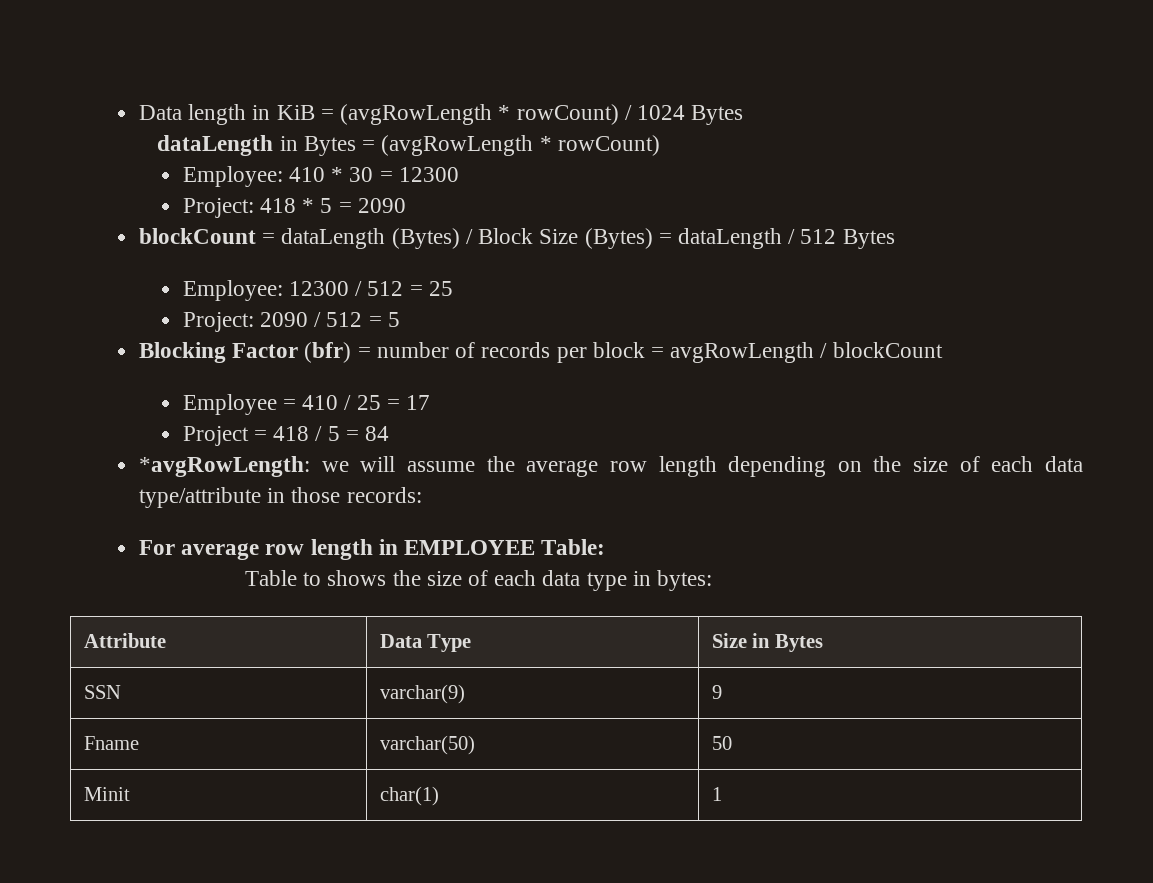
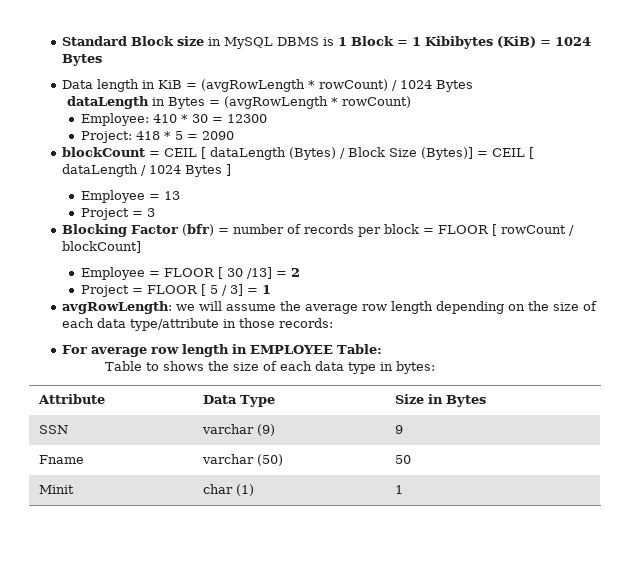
+ Standard Block size in MySQL DBMS is 1 Block = 1 Kibibytes (KiB) = 1024 Bytes
- blockCount = dataLength (Bytes) / Block Size (Bytes) = dataLength / 512 Bytes
- Employee: 12300 / 512 = 25
- Project: 2090 / 512 = 5
+ blockCount = CEIL [ dataLength (Bytes) / Block Size (Bytes)] = CEIL [ dataLength / 1024 Bytes ]
+ Employee = 13
+ Project = 3
- Blocking Factor (bfr) = number of records per block = avgRowLength / blockCount
- Employee = 410 / 25 = 17
- Project = 418 / 5 = 84
- *avgRowLength: we will assume the average row length depending on the size of each data type/attribute in those records:
+ Blocking Factor (bfr) = number of records per block = FLOOR [ rowCount / blockCount]
+ Employee = FLOOR [ 30 /13] = 2
+ Project = FLOOR [ 5 / 3] = 1
+ avgRowLength: we will assume the average row length depending on the size of each data type/attribute in those records:
- SSN | varchar(9) | 9
+ SSN | varchar (9) | 9
- Fname | varchar(50) | 50
+ Fname | varchar (50) | 50
- Minit | char(1) | 1
+ Minit | char (1) | 1

